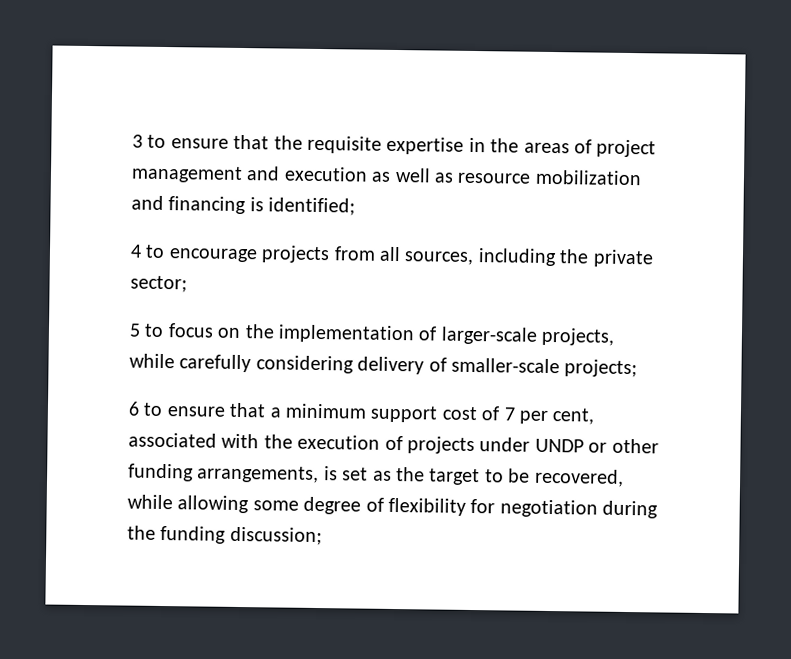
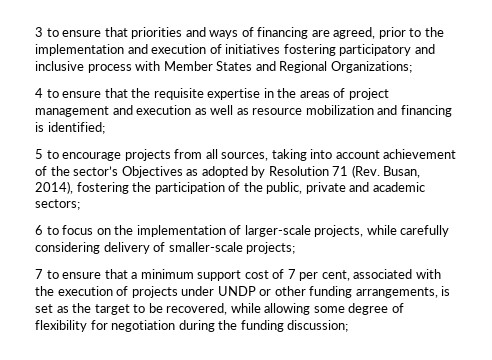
- 3 to ensure that the requisite expertise in the areas of project management and execution as well as resource mobilization and financing is identified;
+ 3 to ensure that priorities and ways of financing are agreed, prior to the implementation and execution of initiatives fostering participatory and inclusive process with Member States and Regional Organizations;
+ 4 to ensure that the requisite expertise in the areas of project management and execution as well as resource mobilization and financing is identified;
- 4 to encourage projects from all sources, including the private sector;
- 5 to focus on the implementation of larger-scale projects, while carefully considering delivery of smaller-scale projects;
+ 5 to encourage projects from all sources, taking into account achievement of the sector’s Objectives as adopted by Resolution 71 (Rev. Busan, 2014), fostering the participation of the public, private and academic sectors;
+ 6 to focus on the implementation of larger-scale projects, while carefully considering delivery of smaller-scale projects;
- 6 to ensure that a minimum support cost of 7 per cent, associated with the execution of projects under UNDP or other funding arrangements, is set as the target to be recovered, while allowing some degree of flexibility for negotiation during the funding discussion;
+ 7 to ensure that a minimum support cost of 7 per cent, associated with the execution of projects under UNDP or other funding arrangements, is set as the target to be recovered, while allowing some degree of flexibility for negotiation during the funding discussion;

